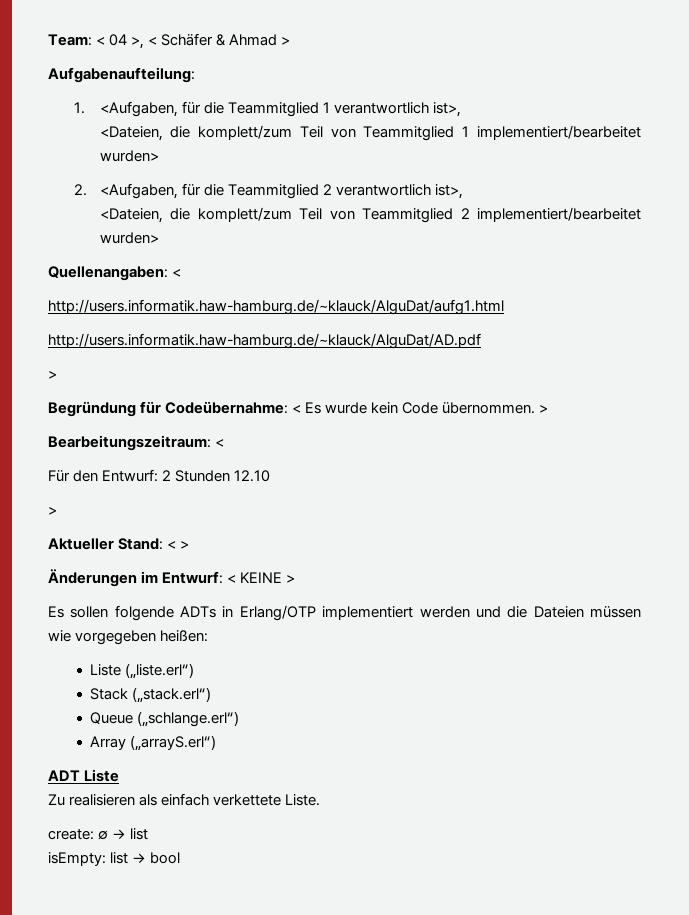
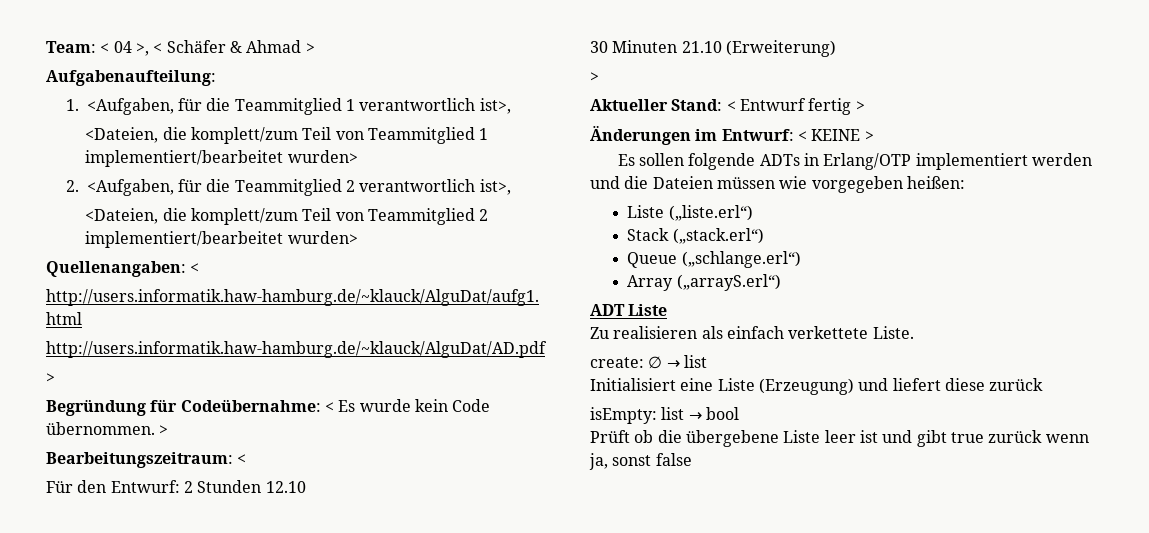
+ 30 Minuten 21.10 (Erweiterung)
- Aktueller Stand: < >
+ Aktueller Stand: < Entwurf fertig >
+ Initialisiert eine Liste (Erzeugung) und liefert diese zurück
  isEmpty: list → bool
+ Prüft ob die übergebene Liste leer ist und gibt true zurück wenn ja, sonst false

